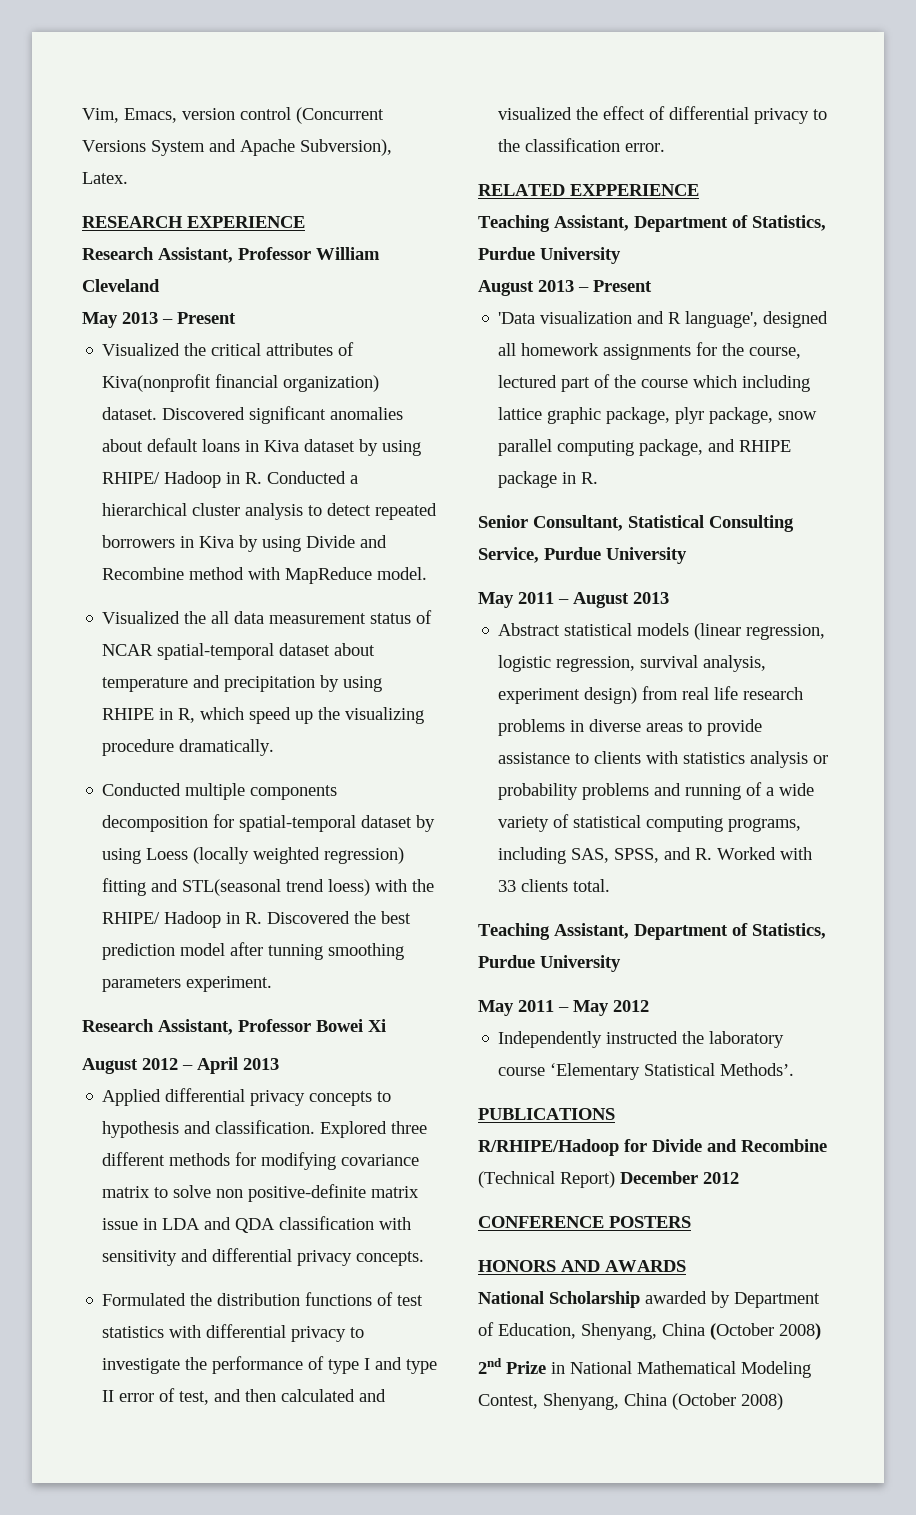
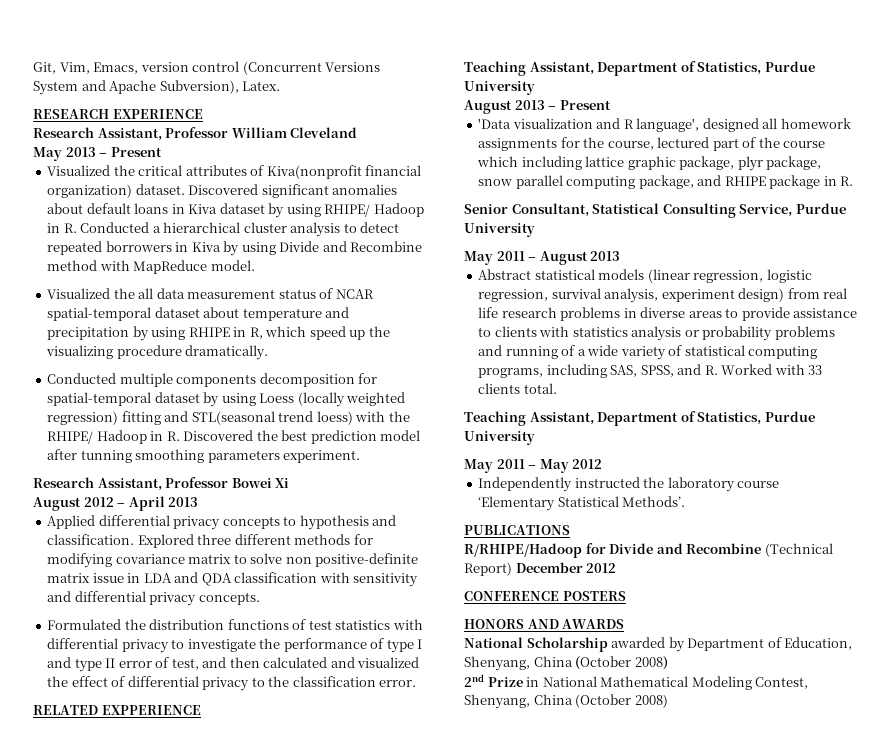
- Vim, Emacs, version control (Concurrent Versions System and Apache Subversion), Latex.
+ Git, Vim, Emacs, version control (Concurrent Versions System and Apache Subversion), Latex.

